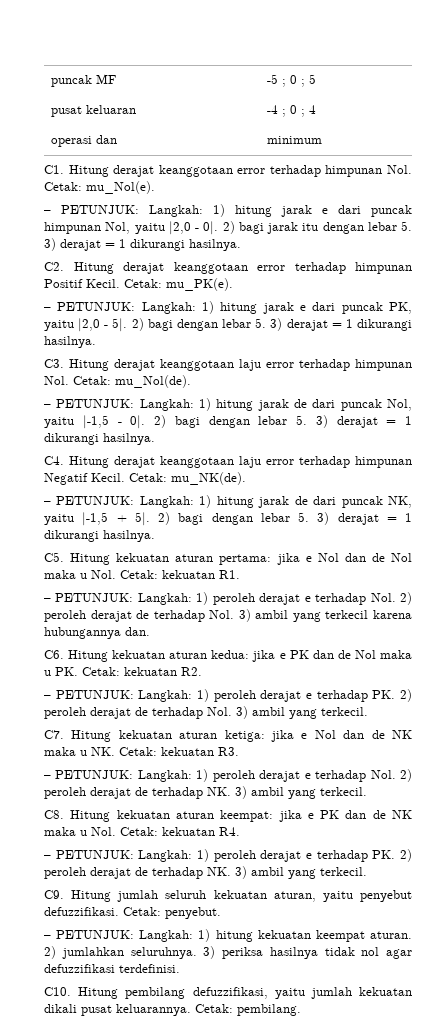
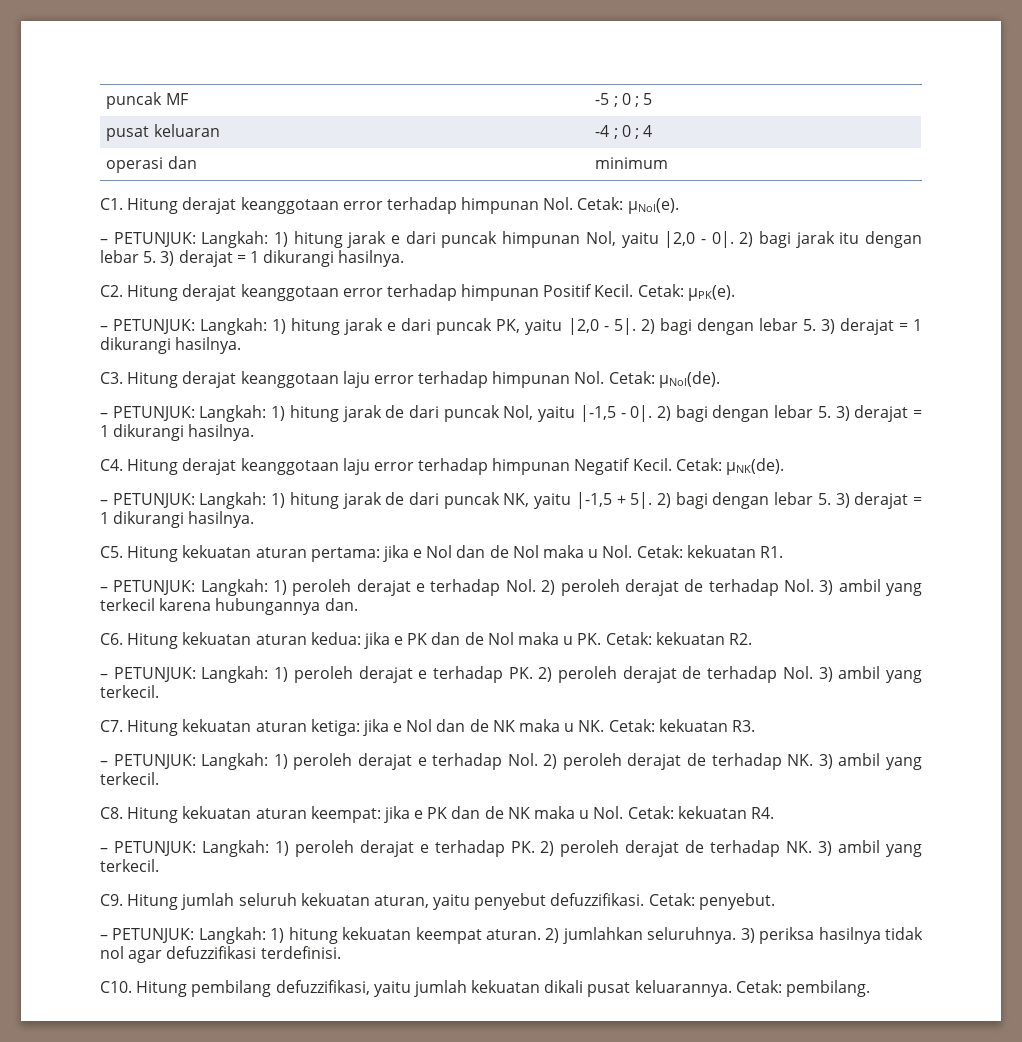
- C1. Hitung derajat keanggotaan error terhadap himpunan Nol. Cetak: mu_Nol(e).
+ C1. Hitung derajat keanggotaan error terhadap himpunan Nol. Cetak: μNol(e).
- Cetak: mu_PK(e).
+ Cetak: μPK(e).
- C3. Hitung derajat keanggotaan laju error terhadap himpunan Nol. Cetak: mu_Nol(de).
+ C3. Hitung derajat keanggotaan laju error terhadap himpunan Nol. Cetak: μNol(de).
- Cetak: mu_NK(de).
+ Cetak: μNK(de).

